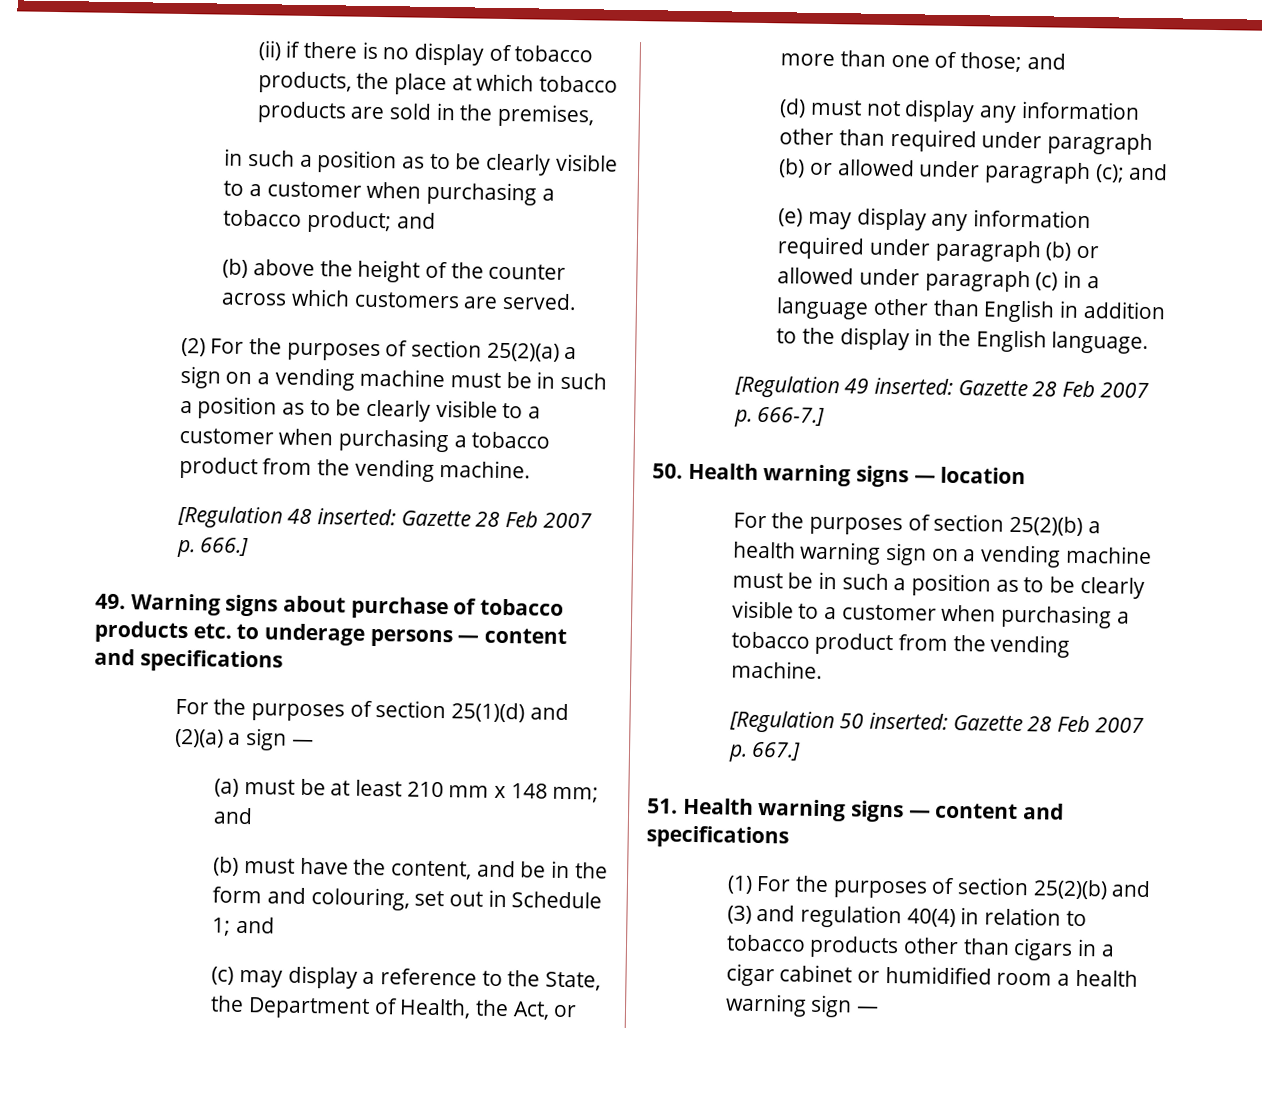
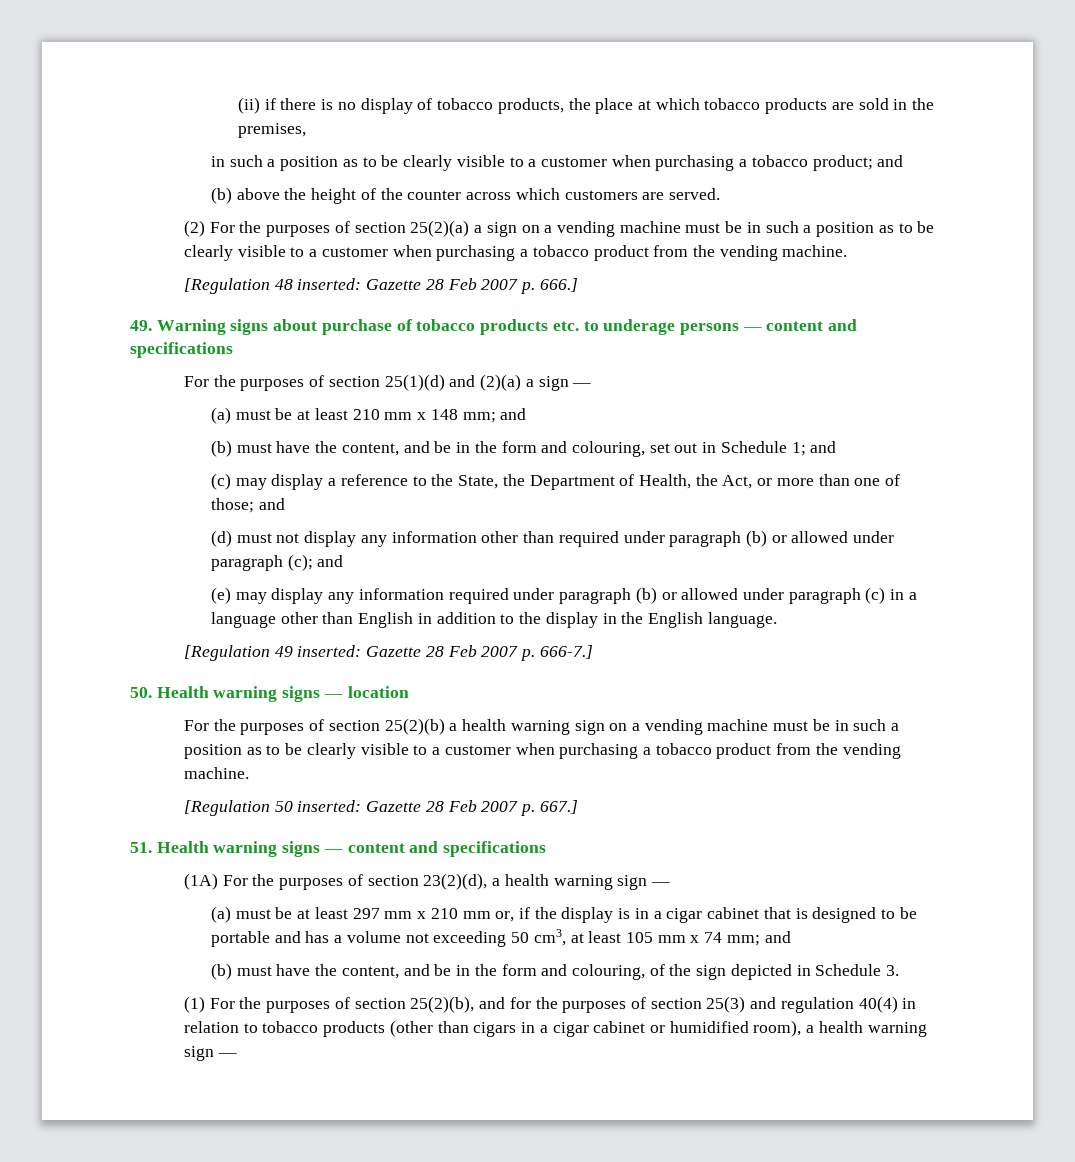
+ (1A) For the purposes of section 23(2)(d), a health warning sign —
+ (a) must be at least 297 mm x 210 mm or, if the display is in a cigar cabinet that is designed to be portable and has a volume not exceeding 50 cm3, at least 105 mm x 74 mm; and
+ (b) must have the content, and be in the form and colouring, of the sign depicted in Schedule 3.
- (1) For the purposes of section 25(2)(b) and (3) and regulation 40(4) in relation to tobacco products other than cigars in a cigar cabinet or humidified room a health warning sign —
+ (1) For the purposes of section 25(2)(b), and for the purposes of section 25(3) and regulation 40(4) in relation to tobacco products (other than cigars in a cigar cabinet or humidified room), a health warning sign —

